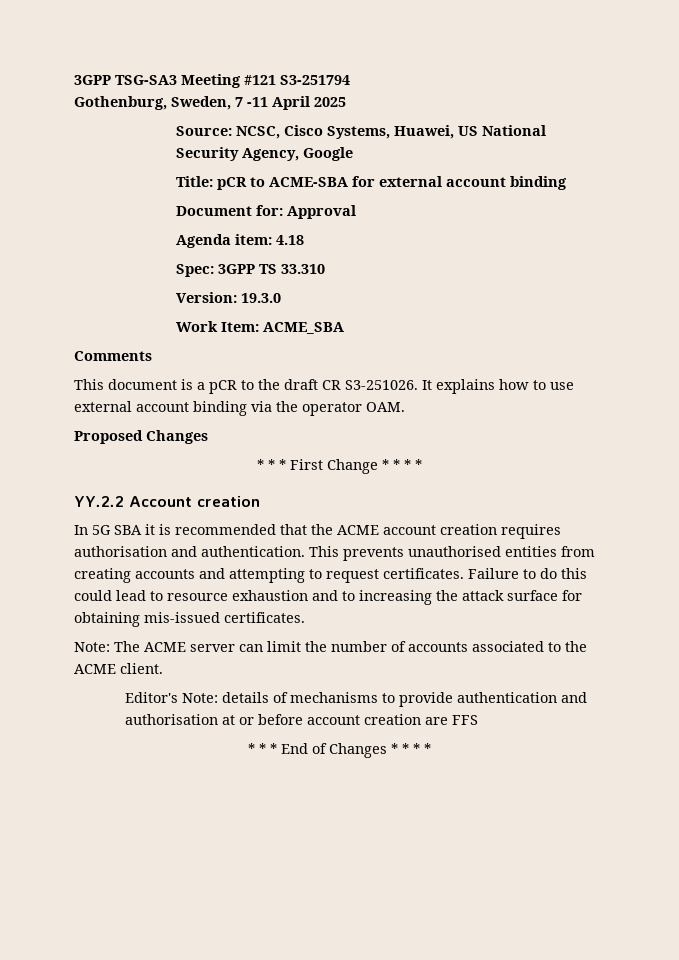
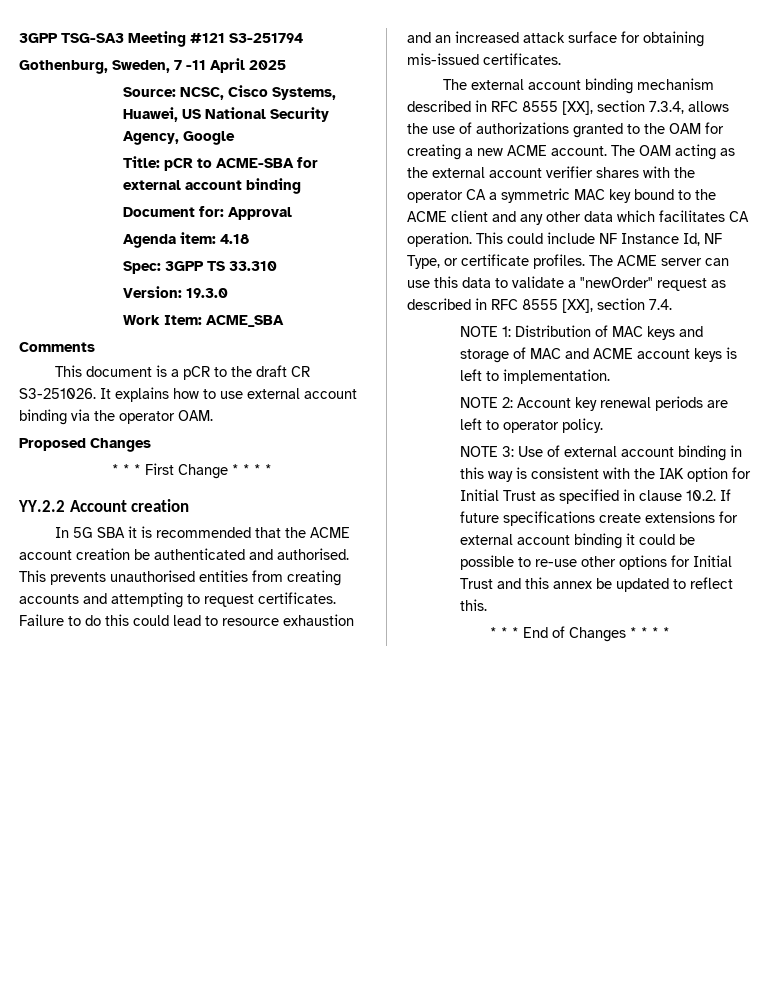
- In 5G SBA it is recommended that the ACME account creation requires authorisation and authentication.
+ In 5G SBA it is recommended that the ACME account creation be authenticated and authorised.
- Failure to do this could lead to resource exhaustion and to increasing the attack surface for obtaining mis-issued certificates.
+ Failure to do this could lead to resource exhaustion and an increased attack surface for obtaining mis-issued certificates.
- Note: The ACME server can limit the number of accounts associated to the ACME client.
- Editor's Note: details of mechanisms to provide authentication and authorisation at or before account creation are FFS
+ The external account binding mechanism described in RFC 8555 [XX], section 7.3.4, allows the use of authorizations granted to the OAM for creating a new ACME account. The OAM acting as the external account verifier shares with the operator CA a symmetric MAC key bound to the ACME client and any other data which facilitates CA operation. This could include NF Instance Id, NF Type, or certificate profiles. The ACME server can use this data to validate a "newOrder" request as described in RFC 8555 [XX], section 7.4.
+ NOTE 1: Distribution of MAC keys and storage of MAC and ACME account keys is left to implementation.
+ NOTE 2: Account key renewal periods are left to operator policy.
+ NOTE 3: Use of external account binding in this way is consistent with the IAK option for Initial Trust as specified in clause 10.2. If future specifications create extensions for external account binding it could be possible to re-use other options for Initial Trust and this annex be updated to reflect this.

